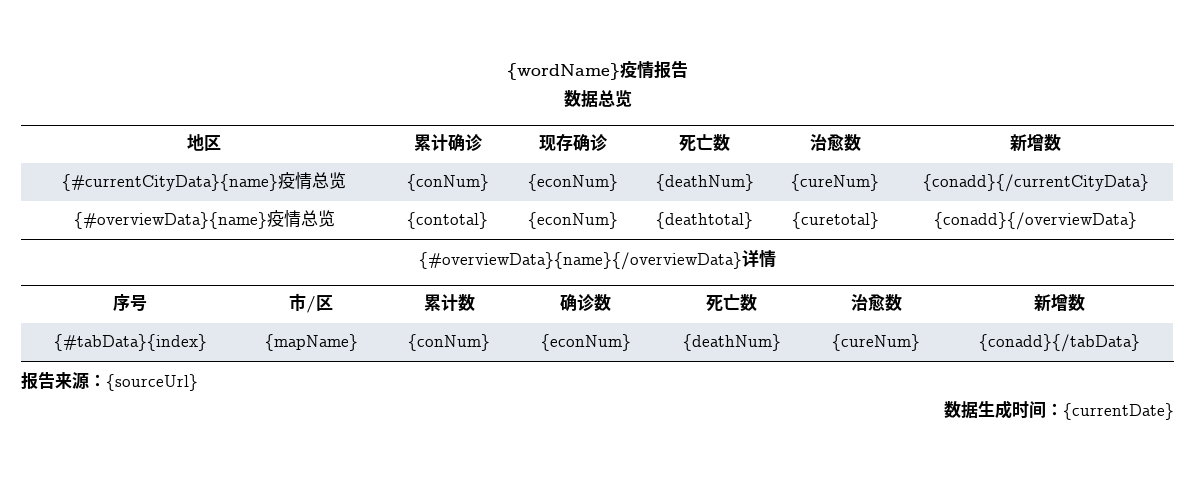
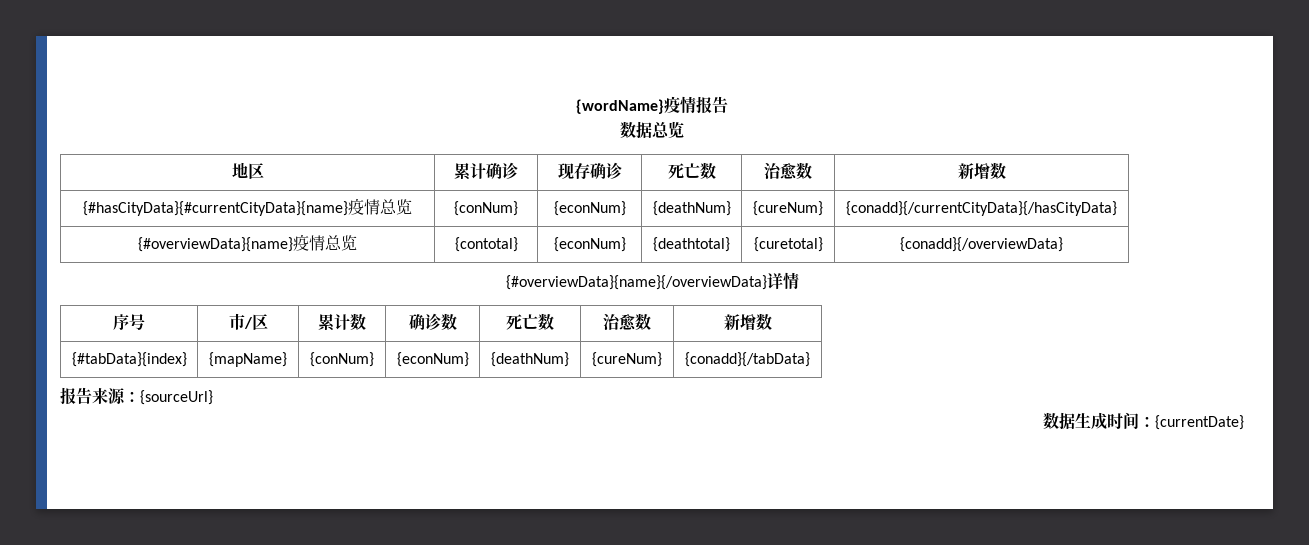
- {#currentCityData}{name}疫情总览 | {conNum} | {econNum} | {deathNum} | {cureNum} | {conadd}{/currentCityData}
+ {#hasCityData}{#currentCityData}{name}疫情总览 | {conNum} | {econNum} | {deathNum} | {cureNum} | {conadd}{/currentCityData}{/hasCityData}

